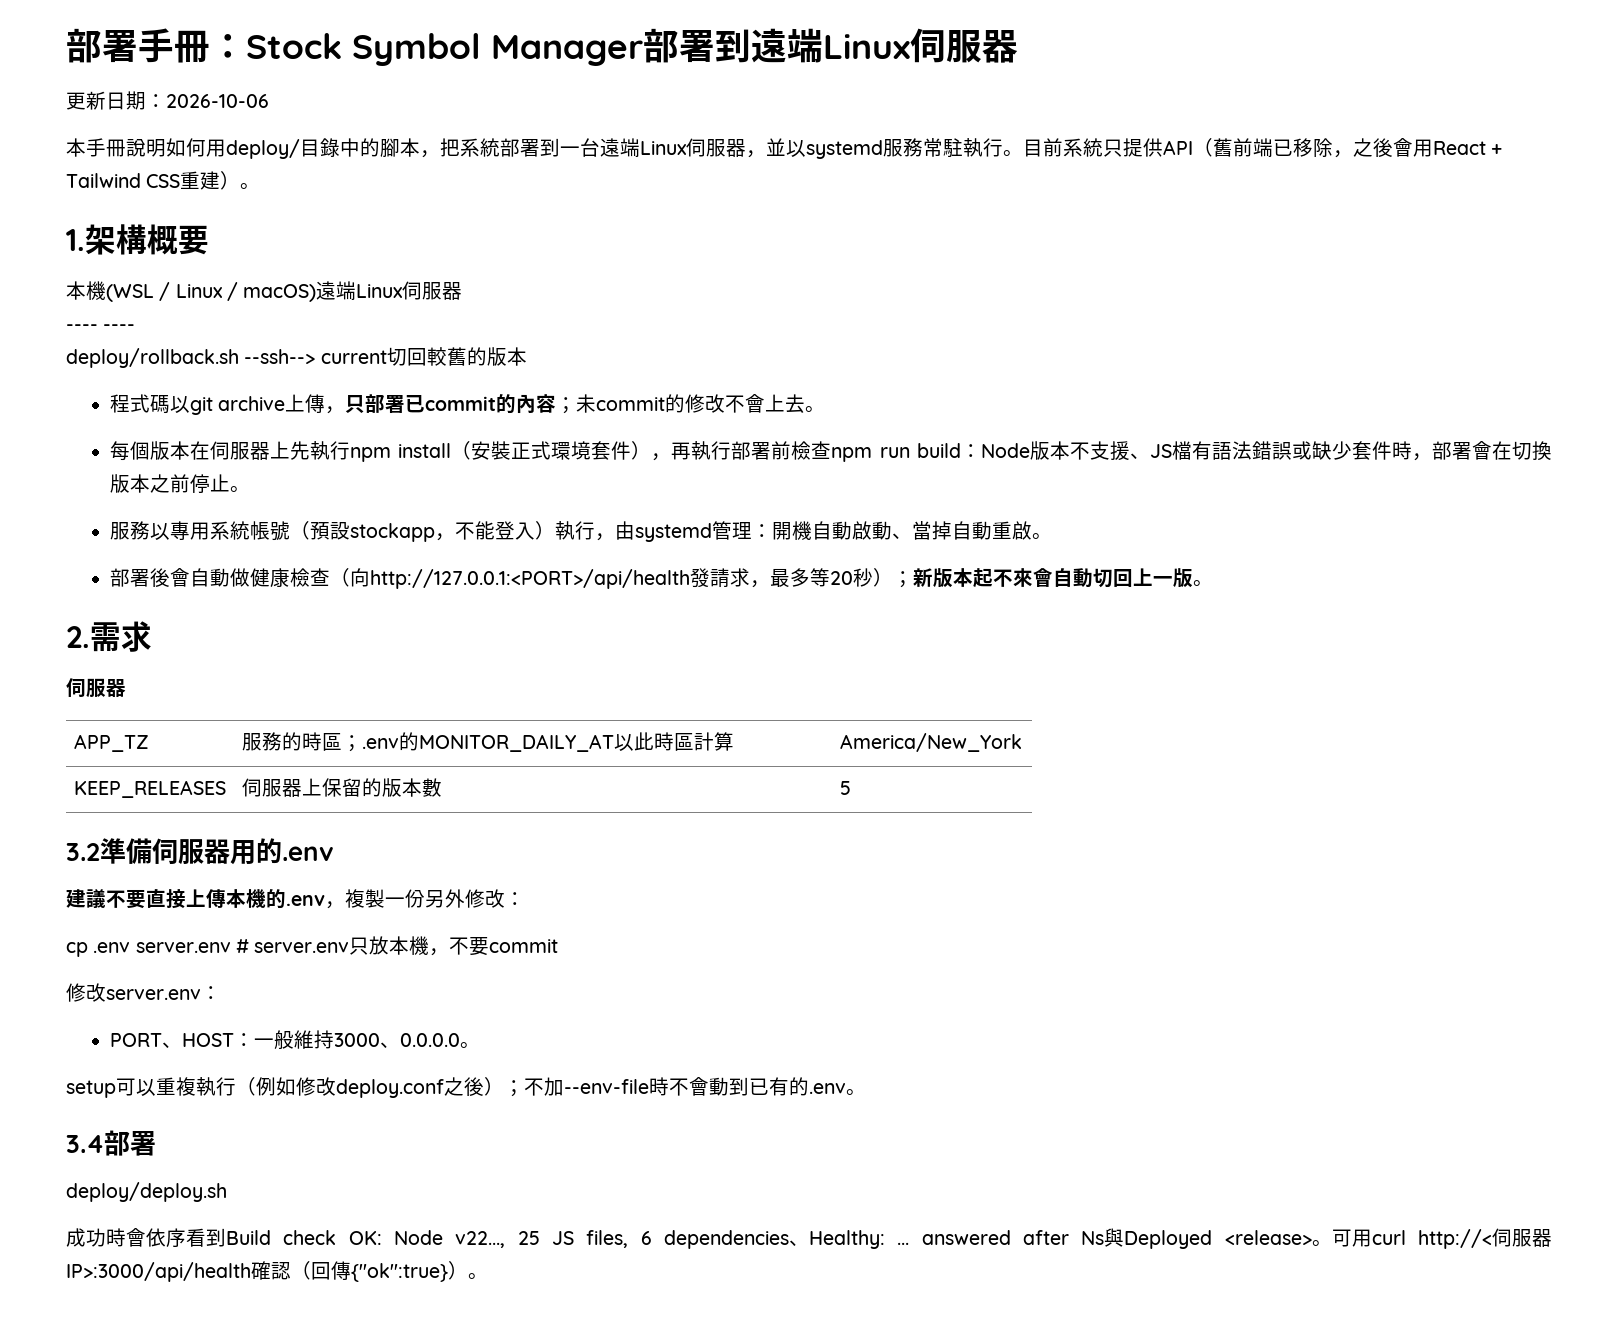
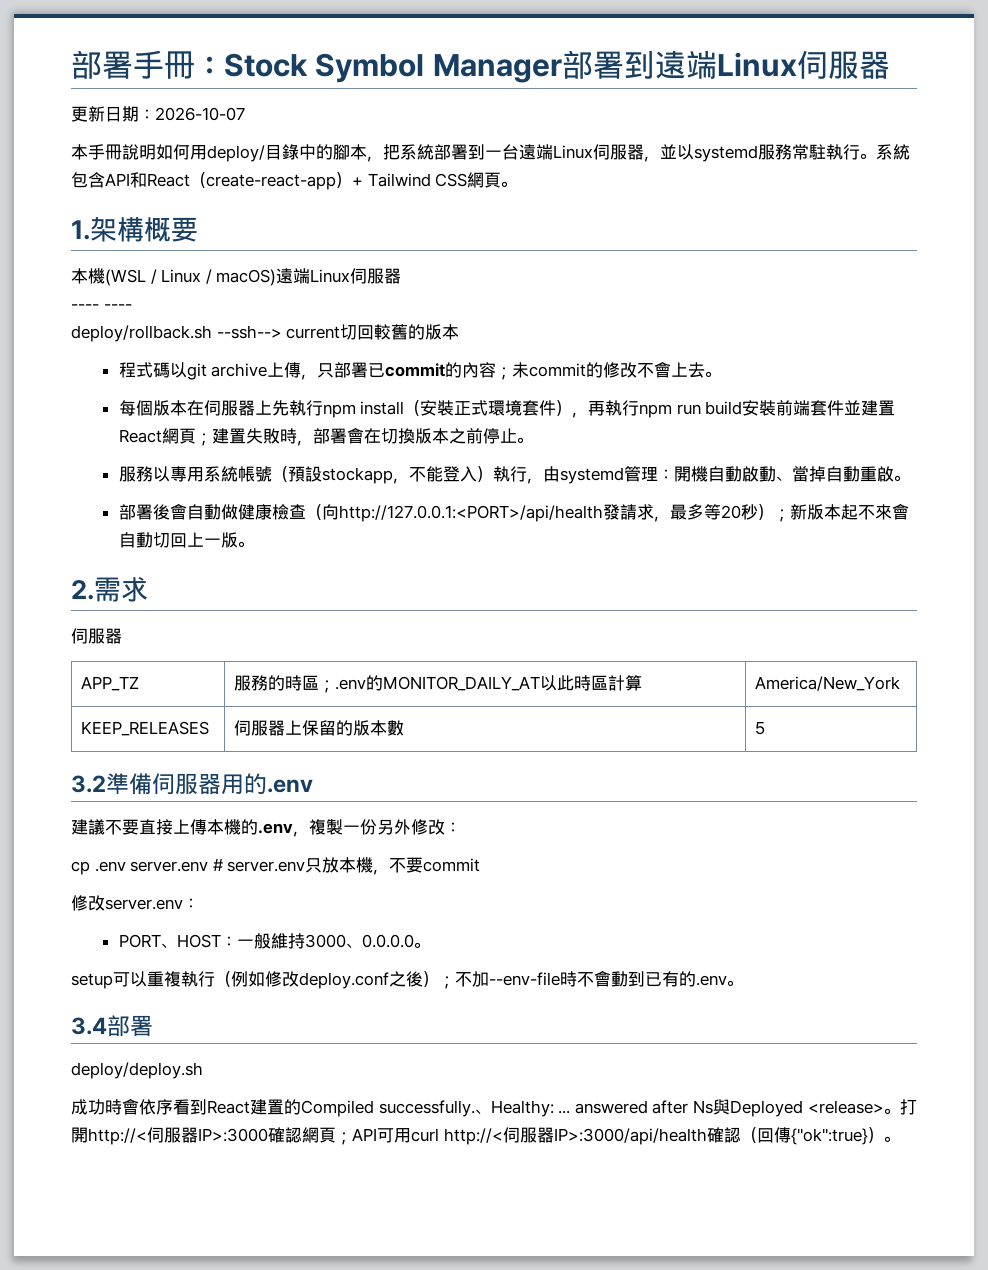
- 更新日期：2026-10-06
+ 更新日期：2026-10-07
- 目前系統只提供API（舊前端已移除，之後會用React + Tailwind CSS重建）。
+ 系統包含API和React（create-react-app）+ Tailwind CSS網頁。
- 每個版本在伺服器上先執行npm install（安裝正式環境套件），再執行部署前檢查npm run build：Node版本不支援、JS檔有語法錯誤或缺少套件時，部署會在切換版本之前停止。
+ 每個版本在伺服器上先執行npm install（安裝正式環境套件），再執行npm run build安裝前端套件並建置React網頁；建置失敗時，部署會在切換版本之前停止。
- 成功時會依序看到Build check OK: Node v22..., 25 JS files, 6 dependencies、Healthy: ... answered after Ns與Deployed <release>。
+ 成功時會依序看到React建置的Compiled successfully.、Healthy: ... answered after Ns與Deployed <release>。
- 可用curl http://<伺服器IP>:3000/api/health確認（回傳{"ok":true}）。
+ 打開http://<伺服器IP>:3000確認網頁；API可用curl http://<伺服器IP>:3000/api/health確認（回傳{"ok":true}）。

